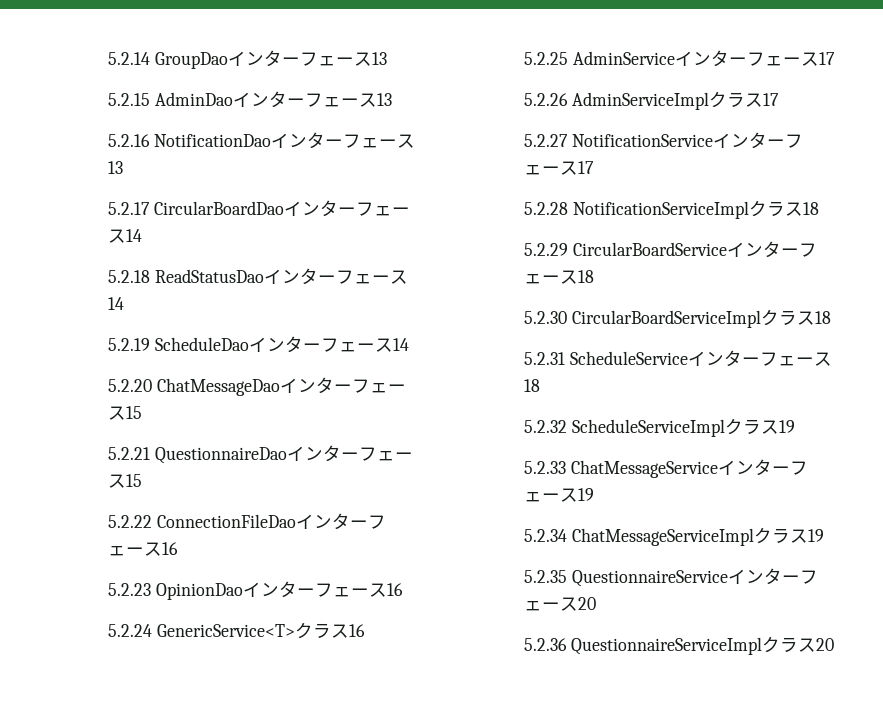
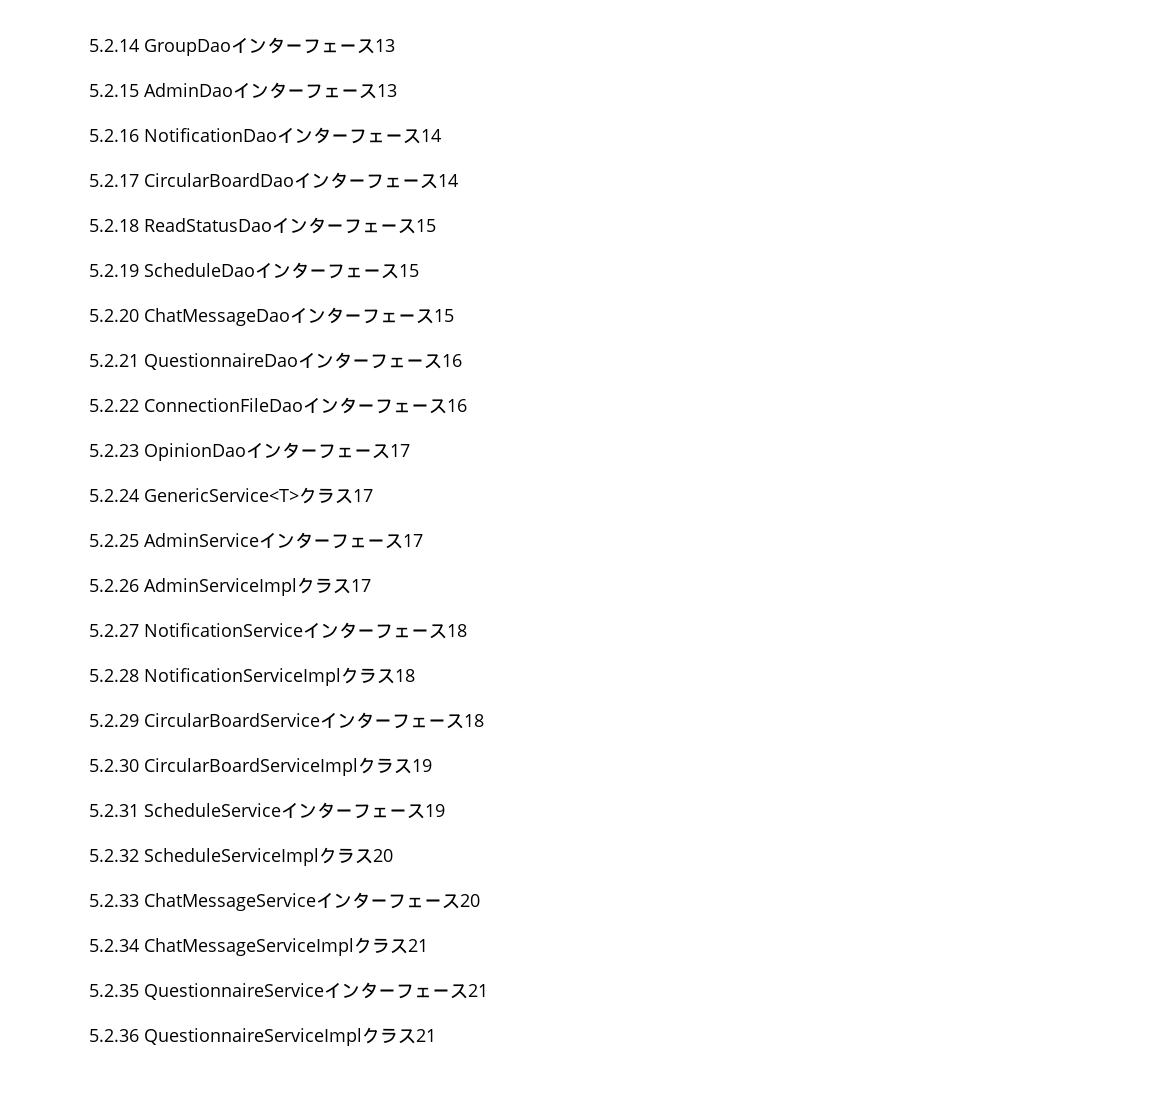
- 5.2.16 NotificationDaoインターフェース13
+ 5.2.16 NotificationDaoインターフェース14
- 5.2.18 ReadStatusDaoインターフェース14
+ 5.2.18 ReadStatusDaoインターフェース15
- 5.2.19 ScheduleDaoインターフェース14
+ 5.2.19 ScheduleDaoインターフェース15
- 5.2.21 QuestionnaireDaoインターフェース15
+ 5.2.21 QuestionnaireDaoインターフェース16
- 5.2.23 OpinionDaoインターフェース16
+ 5.2.23 OpinionDaoインターフェース17
- 5.2.24 GenericService<T>クラス16
+ 5.2.24 GenericService<T>クラス17
- 5.2.27 NotificationServiceインターフェース17
+ 5.2.27 NotificationServiceインターフェース18
- 5.2.30 CircularBoardServiceImplクラス18
+ 5.2.30 CircularBoardServiceImplクラス19
- 5.2.31 ScheduleServiceインターフェース18
+ 5.2.31 ScheduleServiceインターフェース19
- 5.2.32 ScheduleServiceImplクラス19
+ 5.2.32 ScheduleServiceImplクラス20
- 5.2.33 ChatMessageServiceインターフェース19
+ 5.2.33 ChatMessageServiceインターフェース20
- 5.2.34 ChatMessageServiceImplクラス19
+ 5.2.34 ChatMessageServiceImplクラス21
- 5.2.35 QuestionnaireServiceインターフェース20
+ 5.2.35 QuestionnaireServiceインターフェース21
- 5.2.36 QuestionnaireServiceImplクラス20
+ 5.2.36 QuestionnaireServiceImplクラス21

